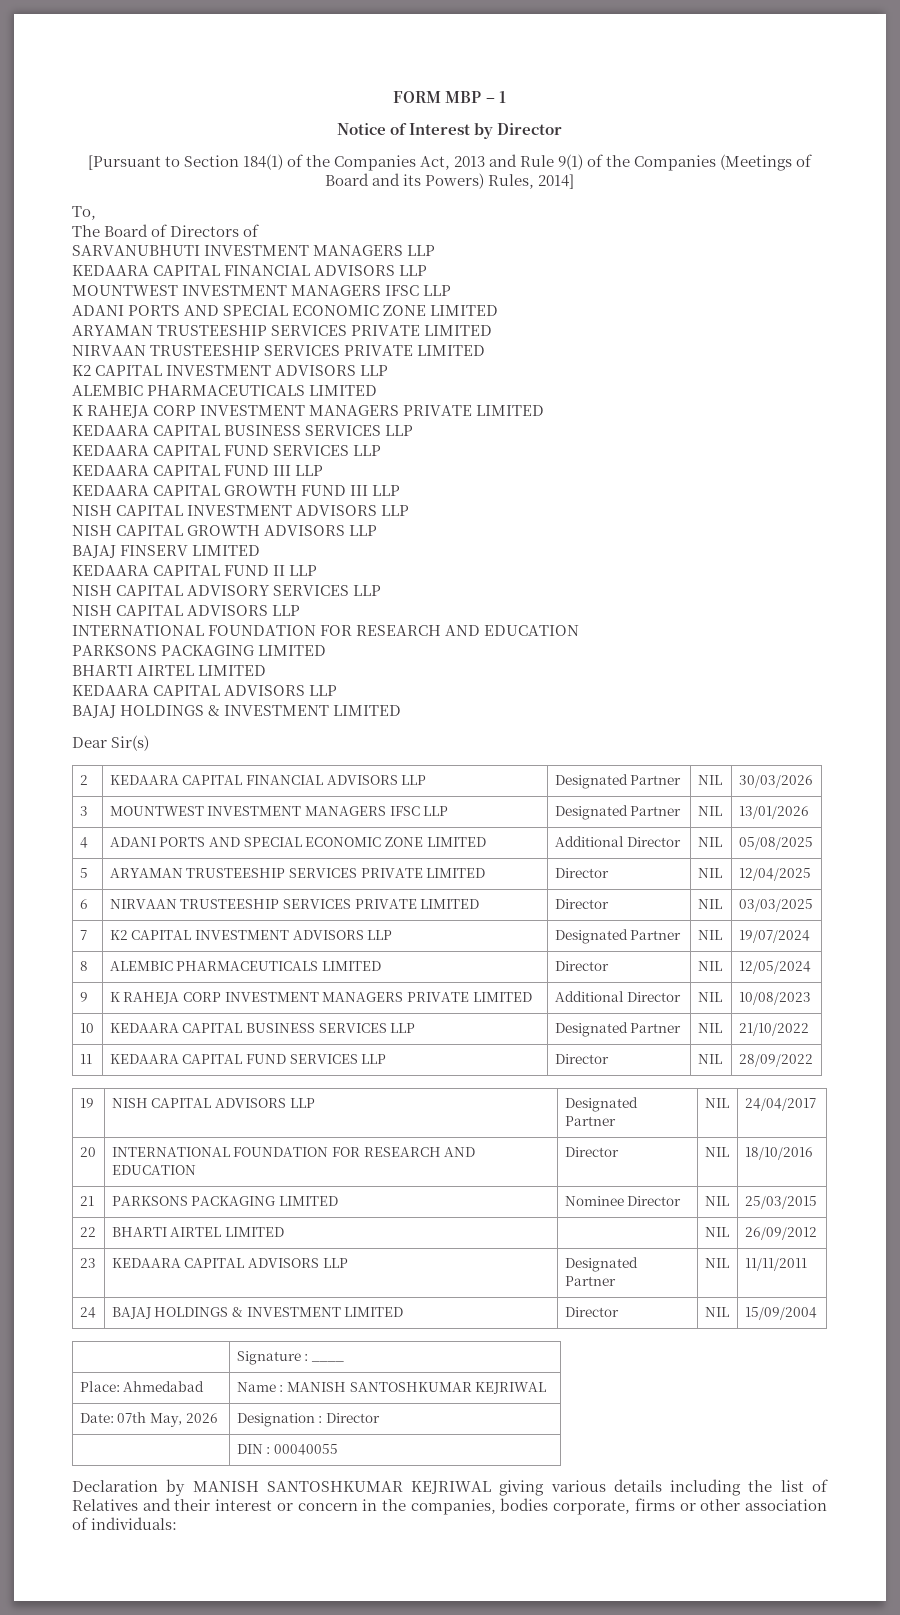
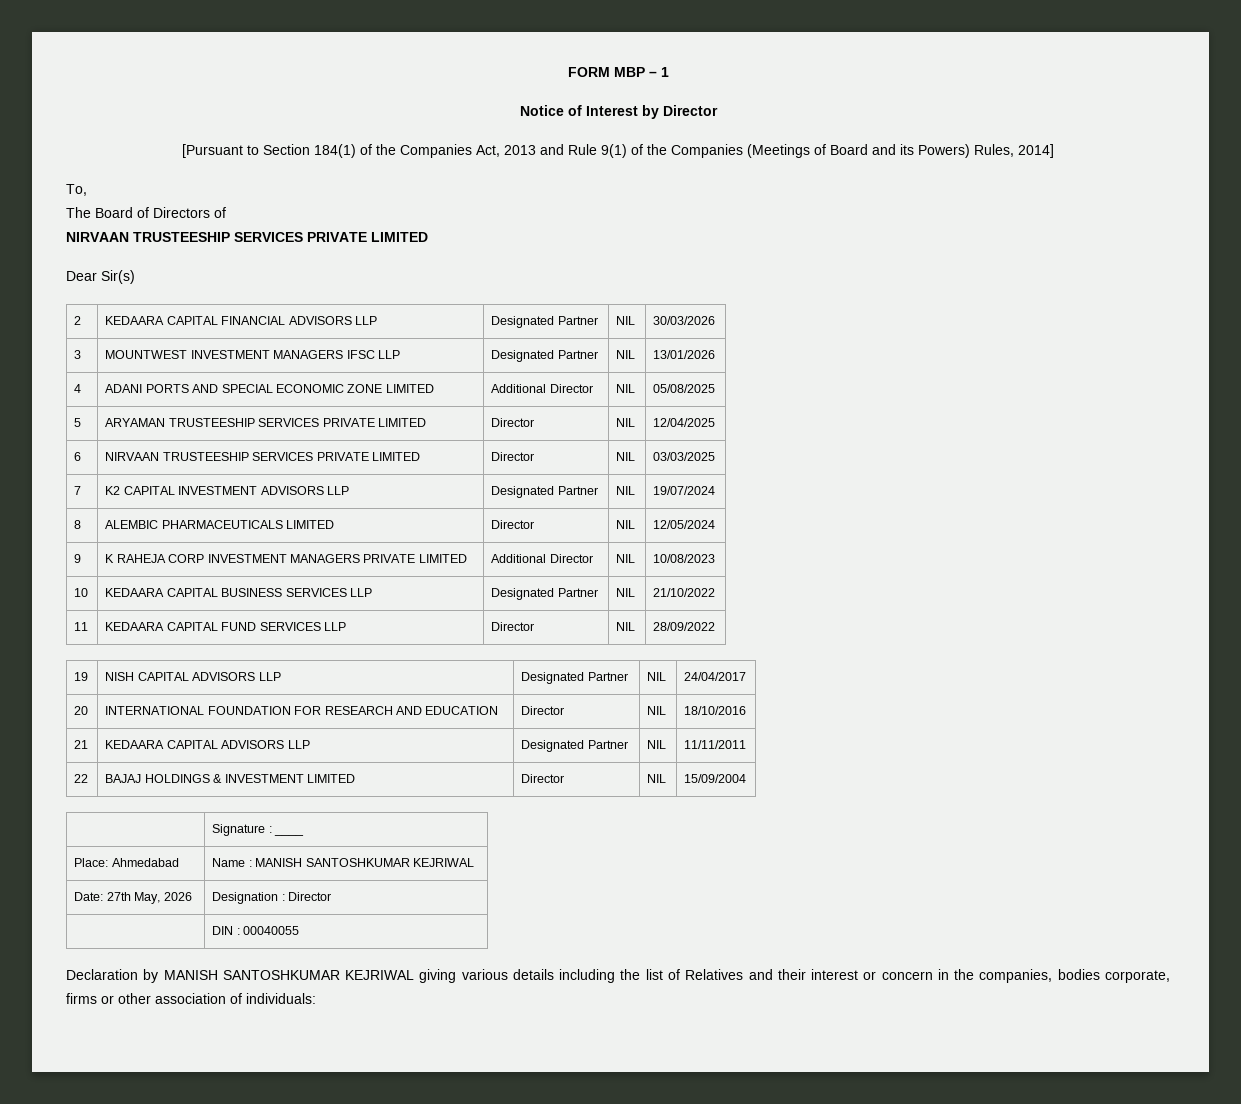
  The Board of Directors of
- SARVANUBHUTI INVESTMENT MANAGERS LLP
- KEDAARA CAPITAL FINANCIAL ADVISORS LLP
- MOUNTWEST INVESTMENT MANAGERS IFSC LLP
- ADANI PORTS AND SPECIAL ECONOMIC ZONE LIMITED
- ARYAMAN TRUSTEESHIP SERVICES PRIVATE LIMITED
  NIRVAAN TRUSTEESHIP SERVICES PRIVATE LIMITED
- K2 CAPITAL INVESTMENT ADVISORS LLP
- ALEMBIC PHARMACEUTICALS LIMITED
- K RAHEJA CORP INVESTMENT MANAGERS PRIVATE LIMITED
- KEDAARA CAPITAL BUSINESS SERVICES LLP
- KEDAARA CAPITAL FUND SERVICES LLP
- KEDAARA CAPITAL FUND III LLP
- KEDAARA CAPITAL GROWTH FUND III LLP
- NISH CAPITAL INVESTMENT ADVISORS LLP
- NISH CAPITAL GROWTH ADVISORS LLP
- BAJAJ FINSERV LIMITED
- KEDAARA CAPITAL FUND II LLP
- NISH CAPITAL ADVISORY SERVICES LLP
- NISH CAPITAL ADVISORS LLP
- INTERNATIONAL FOUNDATION FOR RESEARCH AND EDUCATION
- PARKSONS PACKAGING LIMITED
- BHARTI AIRTEL LIMITED
- KEDAARA CAPITAL ADVISORS LLP
- BAJAJ HOLDINGS & INVESTMENT LIMITED
- 21 | PARKSONS PACKAGING LIMITED | Nominee Director | NIL | 25/03/2015
- 22 | BHARTI AIRTEL LIMITED | | NIL | 26/09/2012
- 23 | KEDAARA CAPITAL ADVISORS LLP | Designated Partner | NIL | 11/11/2011
+ 21 | KEDAARA CAPITAL ADVISORS LLP | Designated Partner | NIL | 11/11/2011
- 24 | BAJAJ HOLDINGS & INVESTMENT LIMITED | Director | NIL | 15/09/2004
+ 22 | BAJAJ HOLDINGS & INVESTMENT LIMITED | Director | NIL | 15/09/2004
- Date: 07th May, 2026 | Designation : Director
+ Date: 27th May, 2026 | Designation : Director

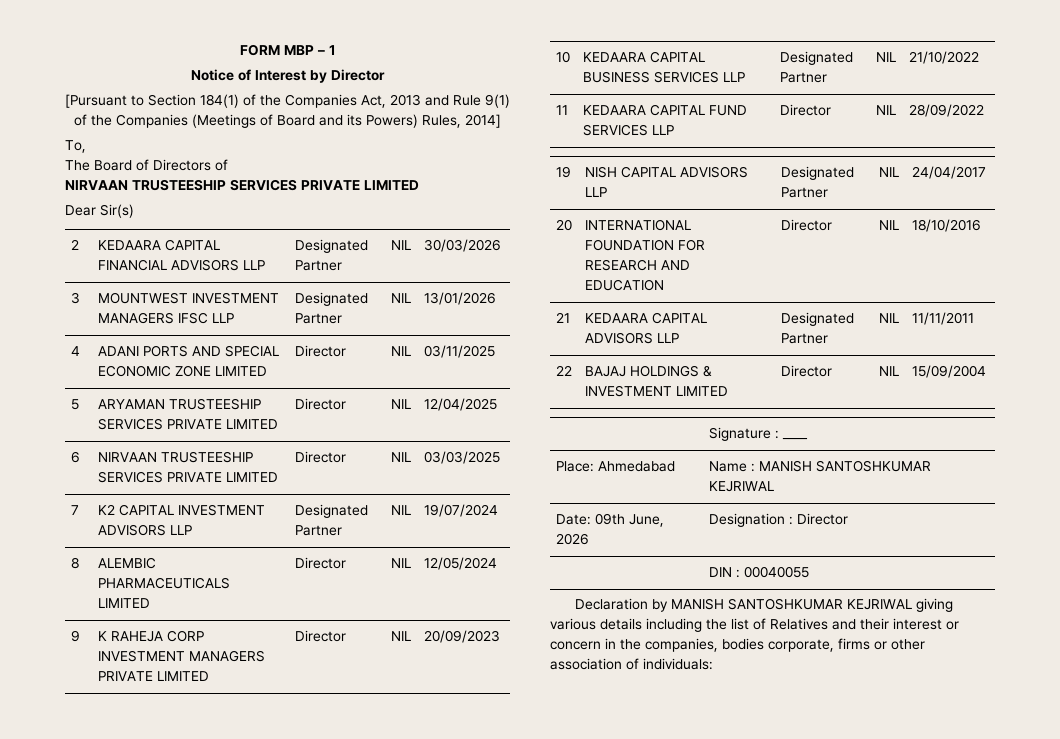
- 4 | ADANI PORTS AND SPECIAL ECONOMIC ZONE LIMITED | Additional Director | NIL | 05/08/2025
+ 4 | ADANI PORTS AND SPECIAL ECONOMIC ZONE LIMITED | Director | NIL | 03/11/2025
- 9 | K RAHEJA CORP INVESTMENT MANAGERS PRIVATE LIMITED | Additional Director | NIL | 10/08/2023
+ 9 | K RAHEJA CORP INVESTMENT MANAGERS PRIVATE LIMITED | Director | NIL | 20/09/2023
- Date: 27th May, 2026 | Designation : Director
+ Date: 09th June, 2026 | Designation : Director

